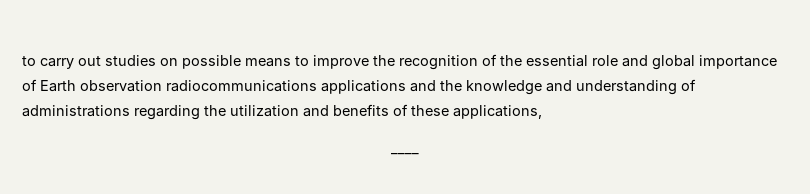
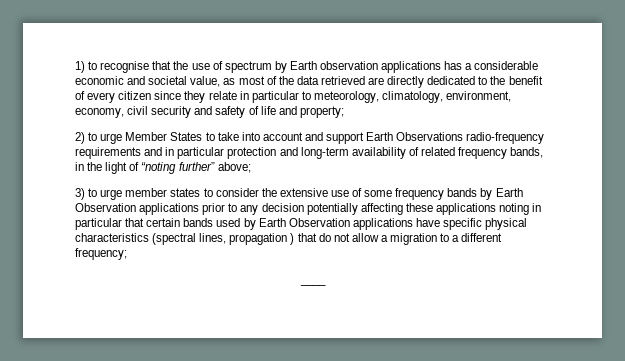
- to carry out studies on possible means to improve the recognition of the essential role and global importance of Earth observation radiocommunications applications and the knowledge and understanding of administrations regarding the utilization and benefits of these applications,
+ 1) to recognise that the use of spectrum by Earth observation applications has a considerable economic and societal value, as most of the data retrieved are directly dedicated to the benefit of every citizen since they relate in particular to meteorology, climatology, environment, economy, civil security and safety of life and property;
+ 2) to urge Member States to take into account and support Earth Observations radio-frequency requirements and in particular protection and long-term availability of related frequency bands, in the light of “noting further” above;
+ 3) to urge member states to consider the extensive use of some frequency bands by Earth Observation applications prior to any decision potentially affecting these applications noting in particular that certain bands used by Earth Observation applications have specific physical characteristics (spectral lines, propagation ) that do not allow a migration to a different frequency;

